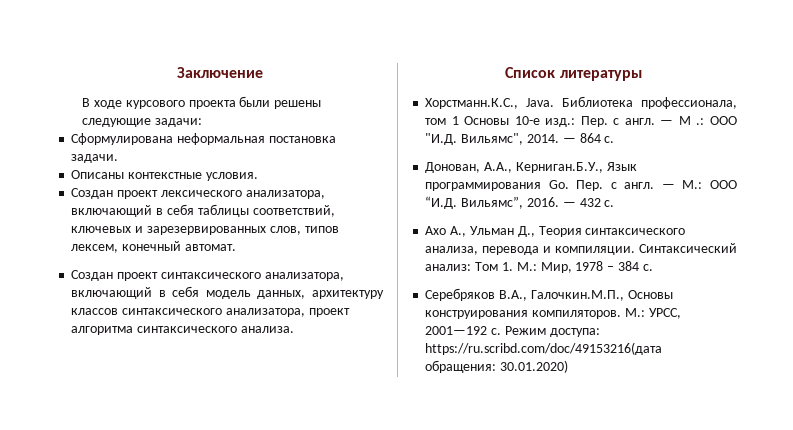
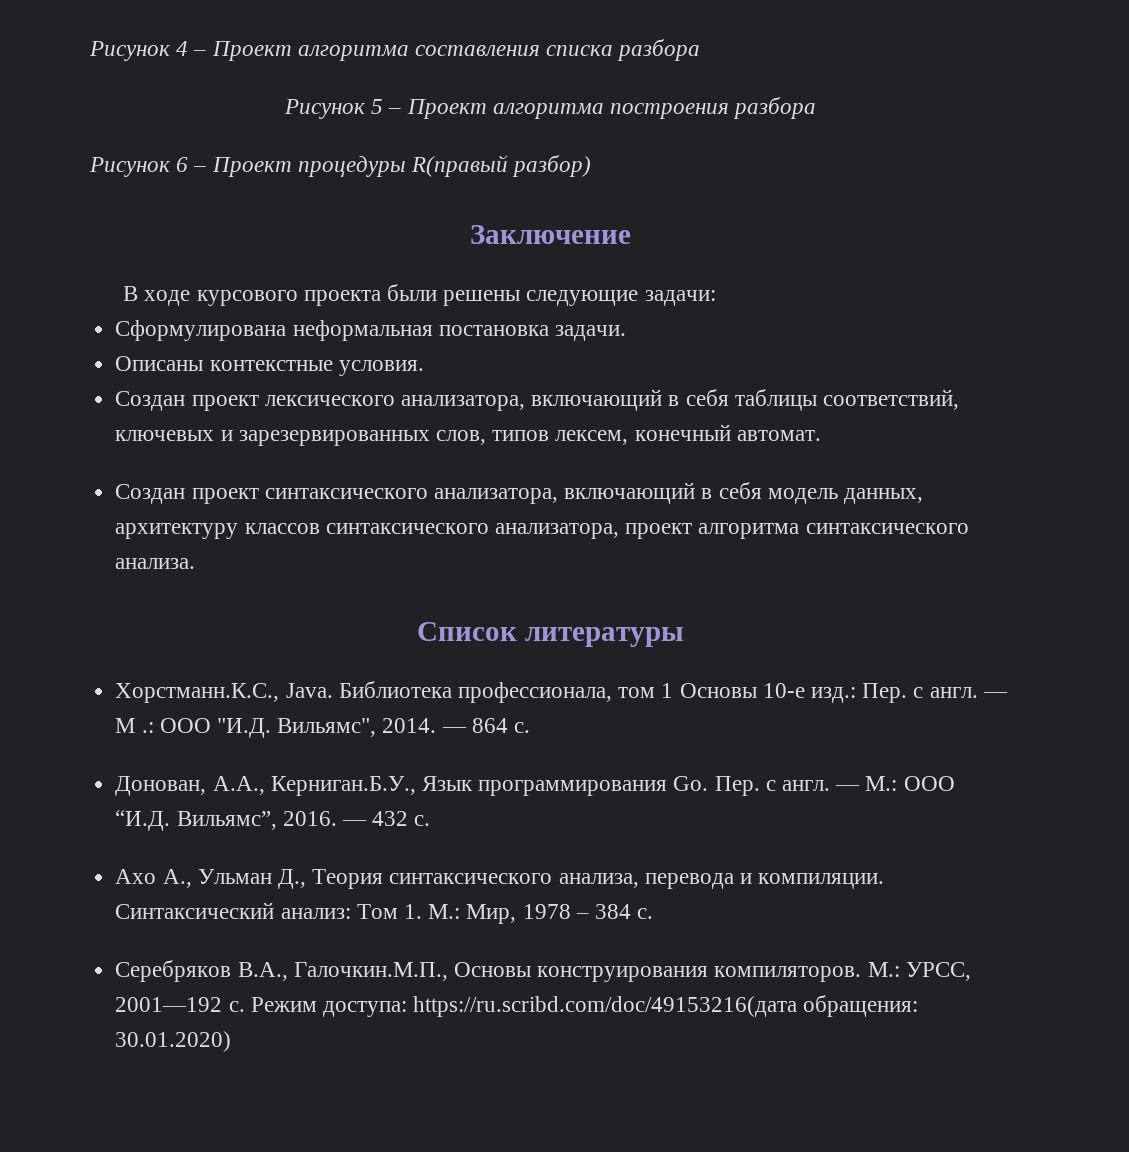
+ Рисунок 4 – Проект алгоритма составления списка разбора
+ Рисунок 5 – Проект алгоритма построения разбора
+ Рисунок 6 – Проект процедуры R(правый разбор)

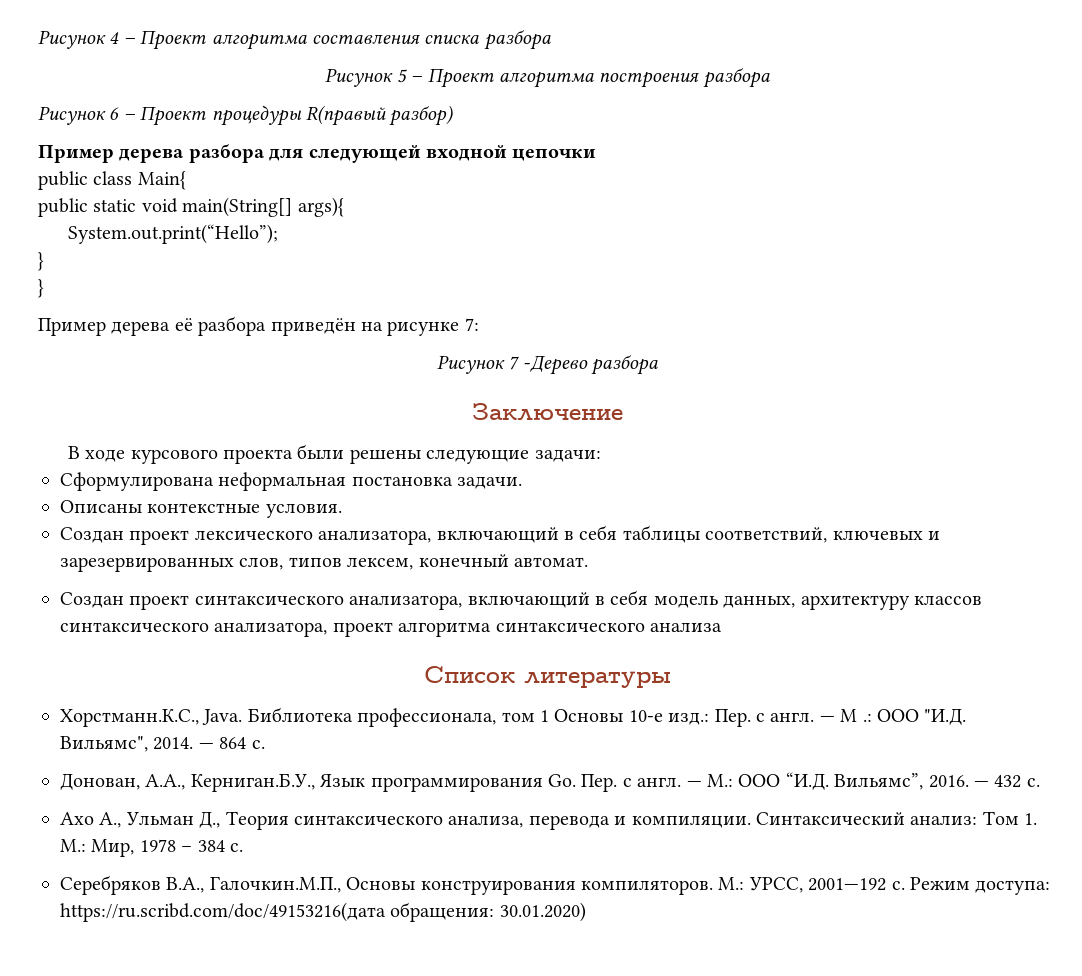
+ Пример дерева разбора для следующей входной цепочки
+ public class Main{
+ public static void main(String[] args){
+ System.out.print(“Hello”);
+ }
+ }
+ Пример дерева её разбора приведён на рисунке 7:
+ Рисунок 7 -Дерево разбора
- Создан проект синтаксического анализатора, включающий в себя модель данных, архитектуру классов синтаксического анализатора, проект алгоритма синтаксического анализа.
+ Создан проект синтаксического анализатора, включающий в себя модель данных, архитектуру классов синтаксического анализатора, проект алгоритма синтаксического анализа

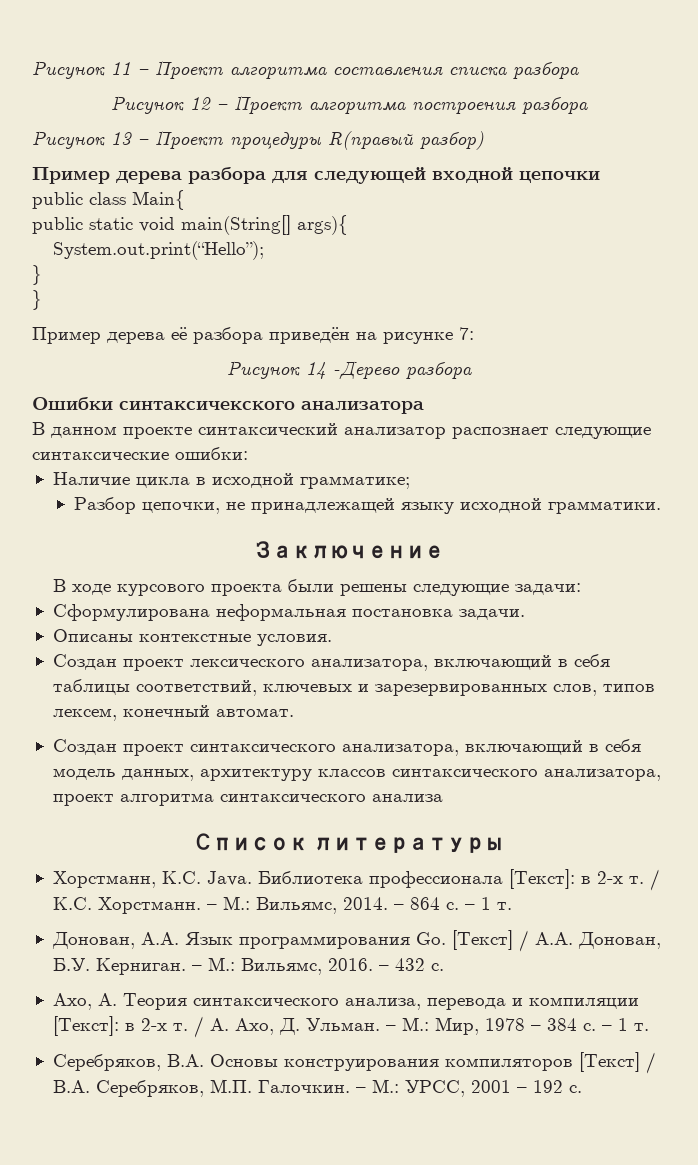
- Рисунок 4 – Проект алгоритма составления списка разбора
+ Рисунок 11 – Проект алгоритма составления списка разбора
- Рисунок 5 – Проект алгоритма построения разбора
+ Рисунок 12 – Проект алгоритма построения разбора
- Рисунок 6 – Проект процедуры R(правый разбор)
+ Рисунок 13 – Проект процедуры R(правый разбор)
- Рисунок 7 -Дерево разбора
+ Рисунок 14 -Дерево разбора
+ Ошибки синтаксичекского анализатора
+ В данном проекте синтаксический анализатор распознает следующие синтаксические ошибки:
+ Наличие цикла в исходной грамматике;
+ Разбор цепочки, не принадлежащей языку исходной грамматики.
- Хорстманн.К.С., Java. Библиотека профессионала, том 1 Основы 10-е изд.: Пер. с англ. — М .: ООО "И.Д. Вильямс", 2014. — 864 с.
- Донован, А.А., Керниган.Б.У., Язык программирования Go. Пер. с англ. — М.: ООО “И.Д. Вильямс”, 2016. — 432 с.
- Ахо А., Ульман Д., Теория синтаксического анализа, перевода и компиляции. Синтаксический анализ: Том 1. М.: Мир, 1978 – 384 с.
- Серебряков В.А., Галочкин.М.П., Основы конструирования компиляторов. М.: УРСС, 2001—192 с. Режим доступа: https://ru.scribd.com/doc/49153216(дата обращения: 30.01.2020)
+ Хорстманн, К.С. Java. Библиотека профессионала [Текст]: в 2-х т. / К.С. Хорстманн. – М.: Вильямс, 2014. – 864 с. – 1 т.
+ Донован, А.А. Язык программирования Go. [Текст] / А.А. Донован, Б.У. Керниган. – М.: Вильямс, 2016. – 432 с.
+ Ахо, А. Теория синтаксического анализа, перевода и компиляции [Текст]: в 2-х т. / А. Ахо, Д. Ульман. – М.: Мир, 1978 – 384 с. – 1 т.
+ Серебряков, В.А. Основы конструирования компиляторов [Текст] / В.А. Серебряков, М.П. Галочкин. – М.: УРСС, 2001 – 192 с.

